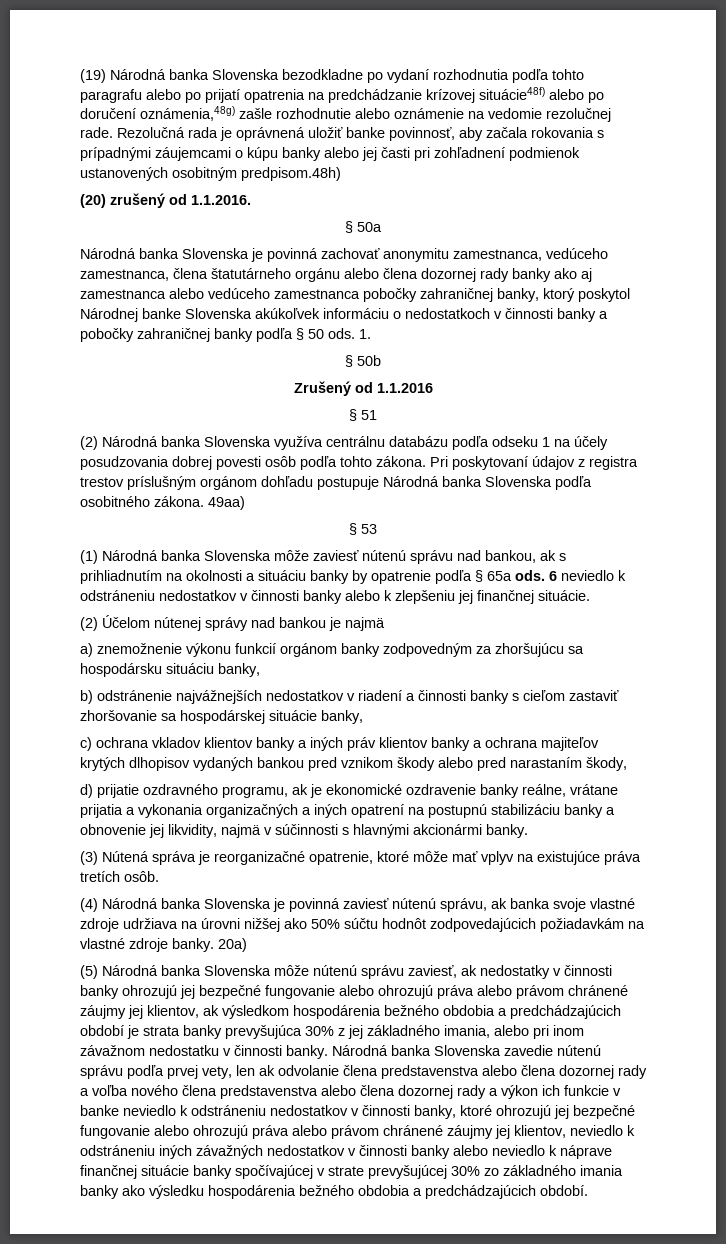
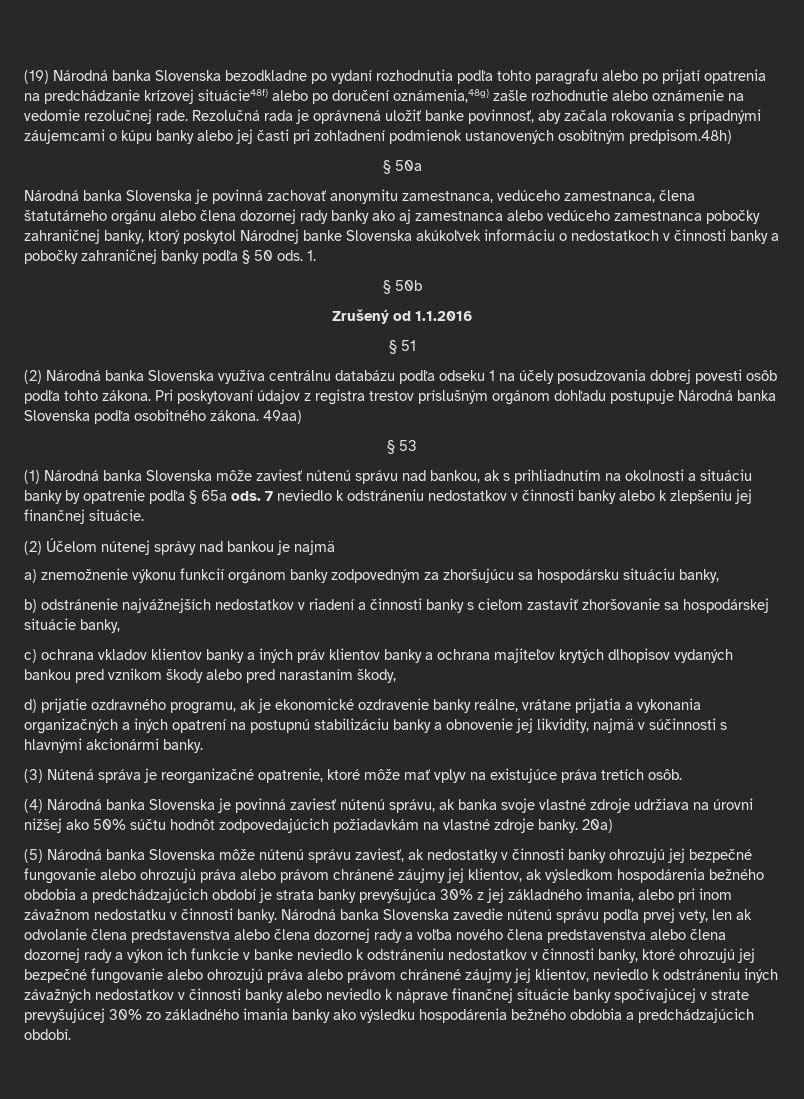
- (20) zrušený od 1.1.2016.
- 6 neviedlo k odstráneniu nedostatkov v činnosti banky alebo k zlepšeniu jej finančnej situácie.
+ 7 neviedlo k odstráneniu nedostatkov v činnosti banky alebo k zlepšeniu jej finančnej situácie.

